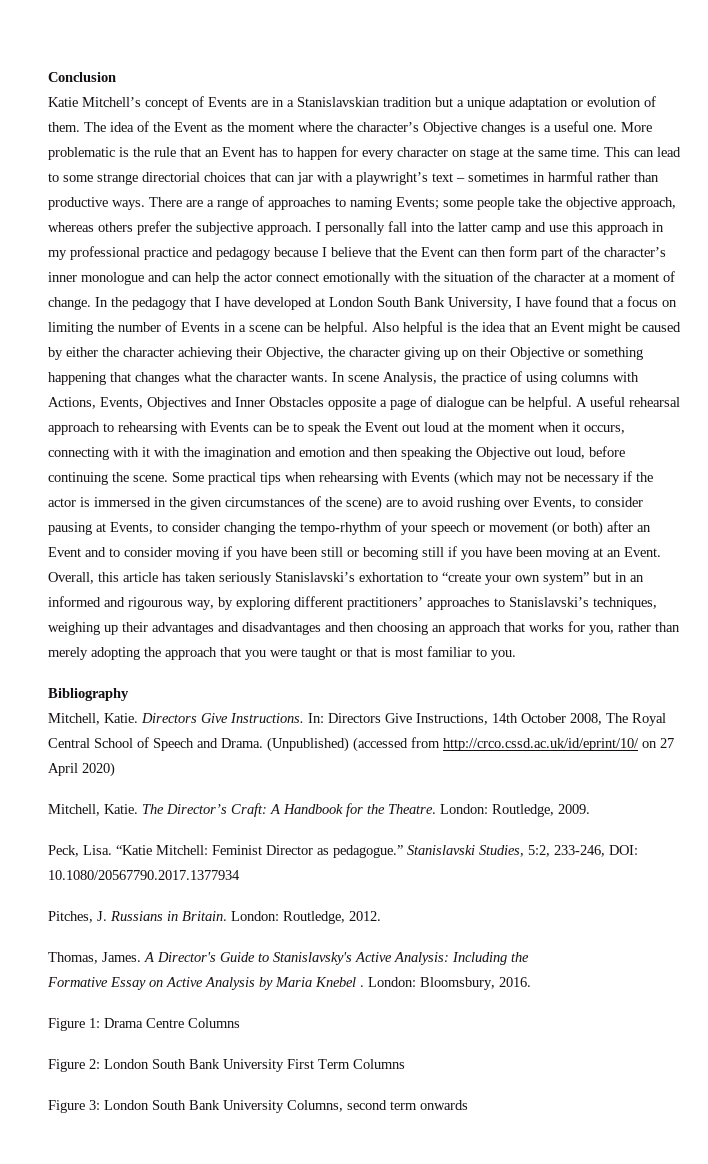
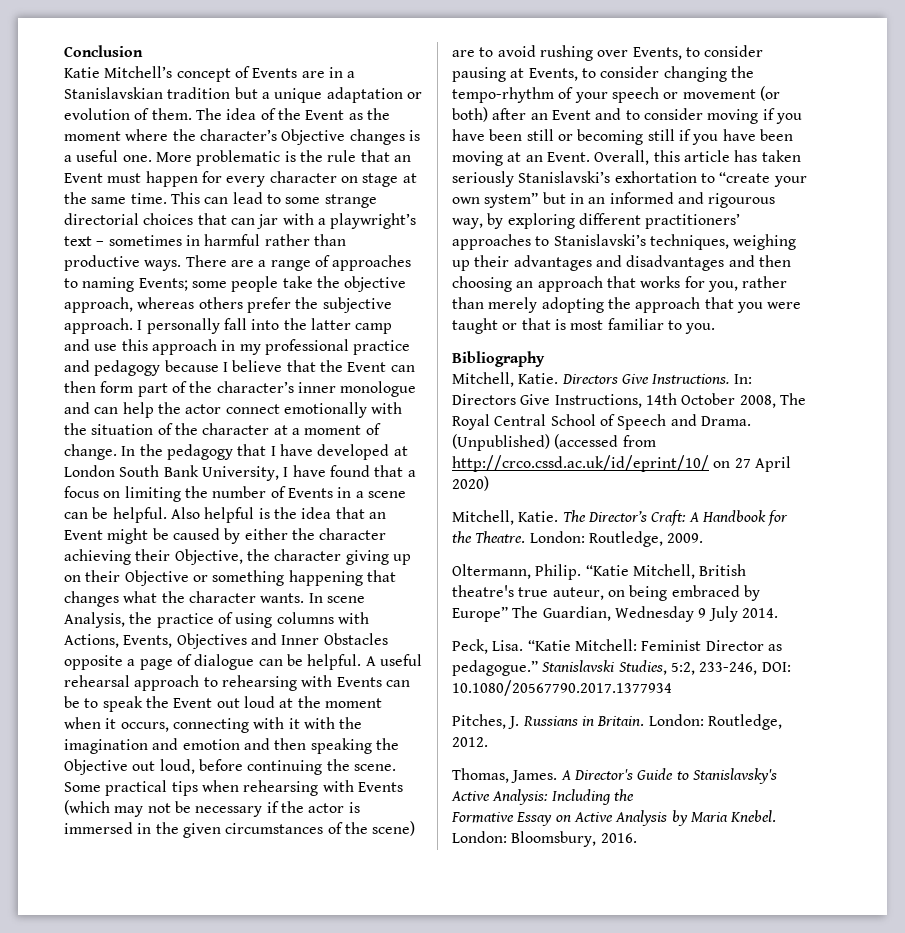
- More problematic is the rule that an Event has to happen for every character on stage at the same time.
+ More problematic is the rule that an Event must happen for every character on stage at the same time.
+ Oltermann, Philip. “Katie Mitchell, British theatre's true auteur, on being embraced by Europe” The Guardian, Wednesday 9 July 2014.
- Formative Essay on Active Analysis by Maria Knebel .
+ Formative Essay on Active Analysis by Maria Knebel.
- Figure 1: Drama Centre Columns
- Figure 2: London South Bank University First Term Columns
- Figure 3: London South Bank University Columns, second term onwards

